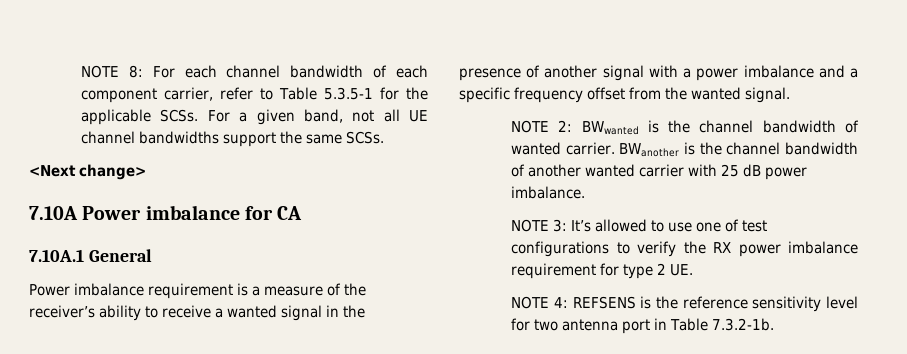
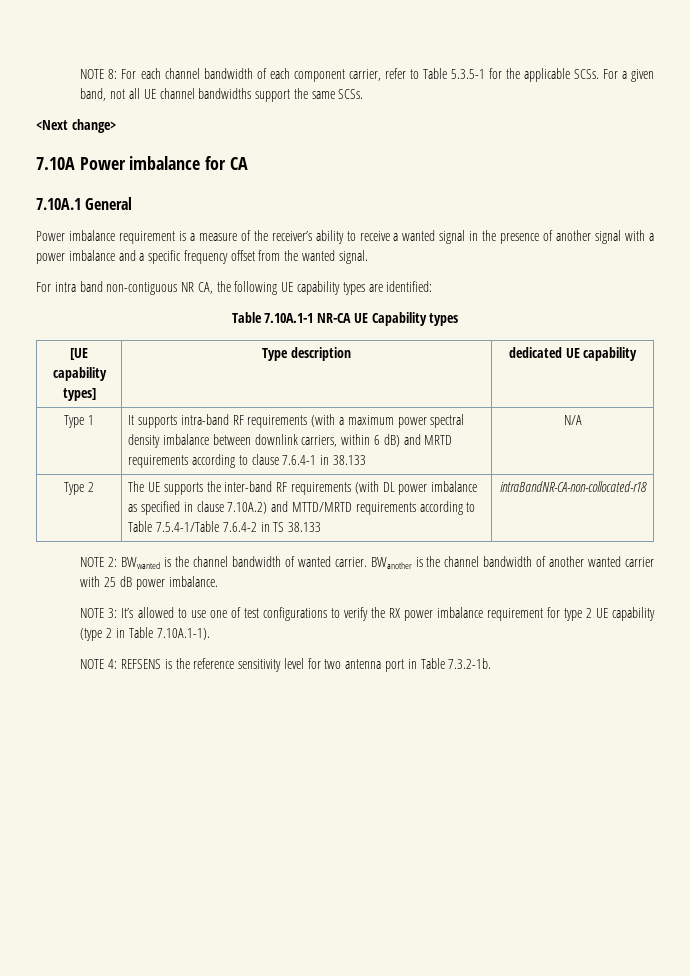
+ For intra band non-contiguous NR CA, the following UE capability types are identified:
+ Table 7.10A.1-1 NR-CA UE Capability types
+ [UE capability types] | Type description | dedicated UE capability
+ Type 1 | It supports intra-band RF requirements (with a maximum power spectral density imbalance between downlink carriers, within 6 dB) and MRTD requirements according to clause 7.6.4-1 in 38.133 | N/A
+ Type 2 | The UE supports the inter-band RF requirements (with DL power imbalance as specified in clause 7.10A.2) and MTTD/MRTD requirements according to Table 7.5.4-1/Table 7.6.4-2 in TS 38.133 | intraBandNR-CA-non-collocated-r18
- NOTE 3: It’s allowed to use one of test configurations to verify the RX power imbalance requirement for type 2 UE.
+ NOTE 3: It’s allowed to use one of test configurations to verify the RX power imbalance requirement for type 2 UE capability (type 2 in Table 7.10A.1-1).

